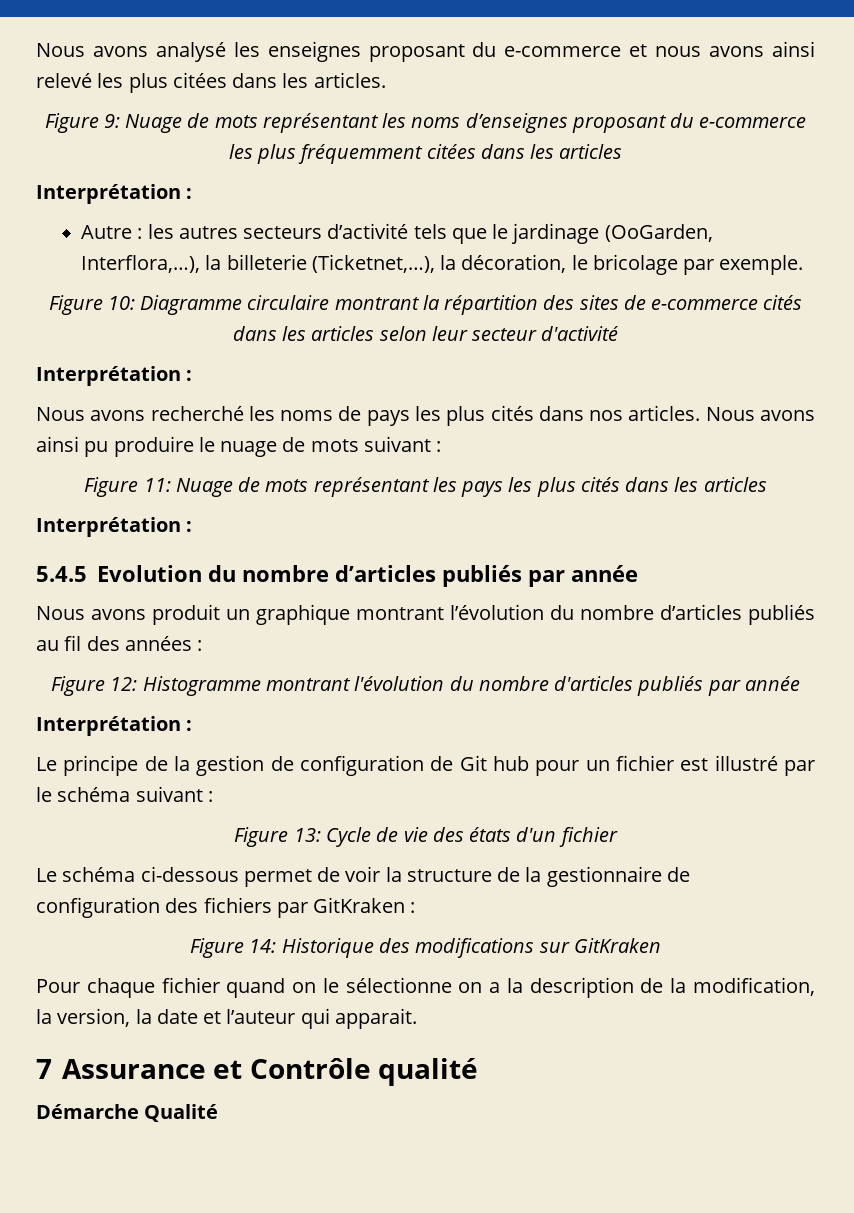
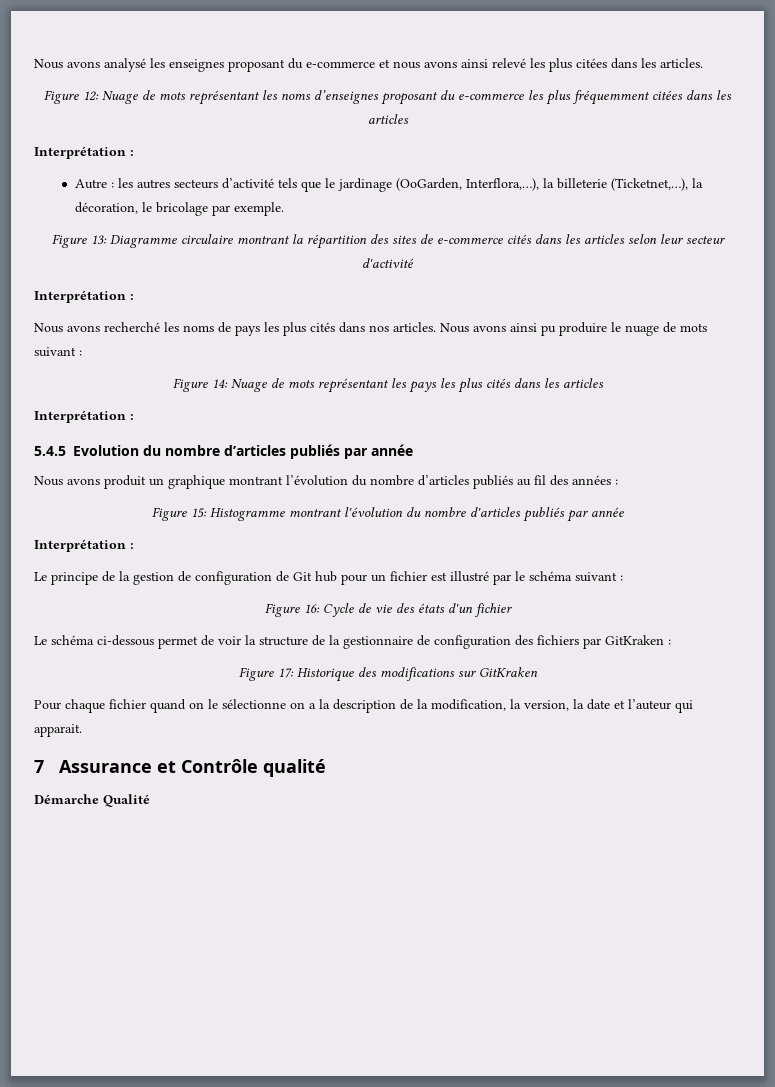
- Figure 9: Nuage de mots représentant les noms d’enseignes proposant du e-commerce les plus fréquemment citées dans les articles
+ Figure 12: Nuage de mots représentant les noms d’enseignes proposant du e-commerce les plus fréquemment citées dans les articles
- Figure 10: Diagramme circulaire montrant la répartition des sites de e-commerce cités dans les articles selon leur secteur d'activité
+ Figure 13: Diagramme circulaire montrant la répartition des sites de e-commerce cités dans les articles selon leur secteur d'activité
- Figure 11: Nuage de mots représentant les pays les plus cités dans les articles
+ Figure 14: Nuage de mots représentant les pays les plus cités dans les articles
- Figure 12: Histogramme montrant l'évolution du nombre d'articles publiés par année
+ Figure 15: Histogramme montrant l'évolution du nombre d'articles publiés par année
- Figure 13: Cycle de vie des états d'un fichier
+ Figure 16: Cycle de vie des états d'un fichier
- Figure 14: Historique des modifications sur GitKraken
+ Figure 17: Historique des modifications sur GitKraken

